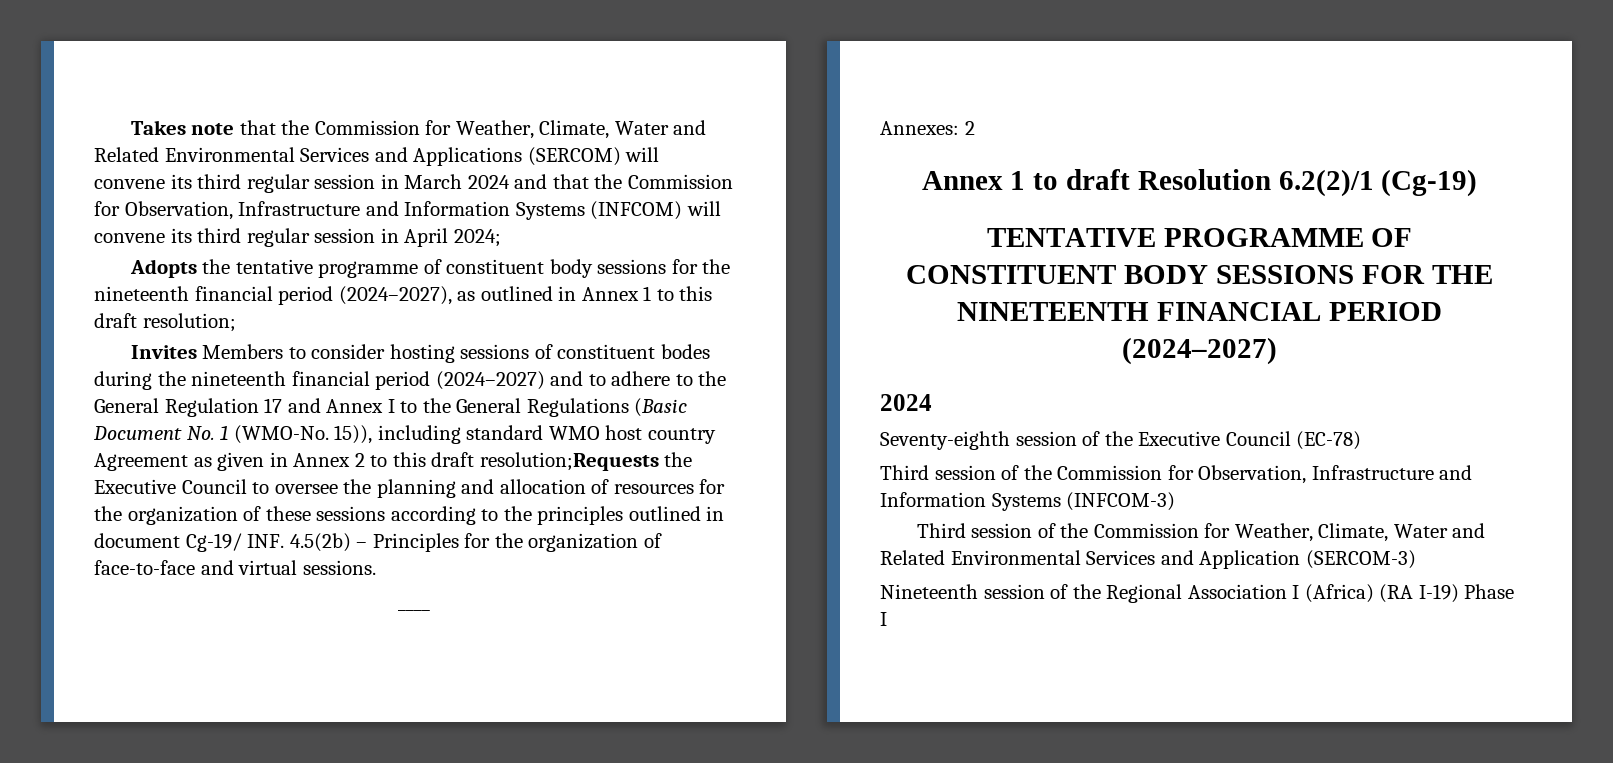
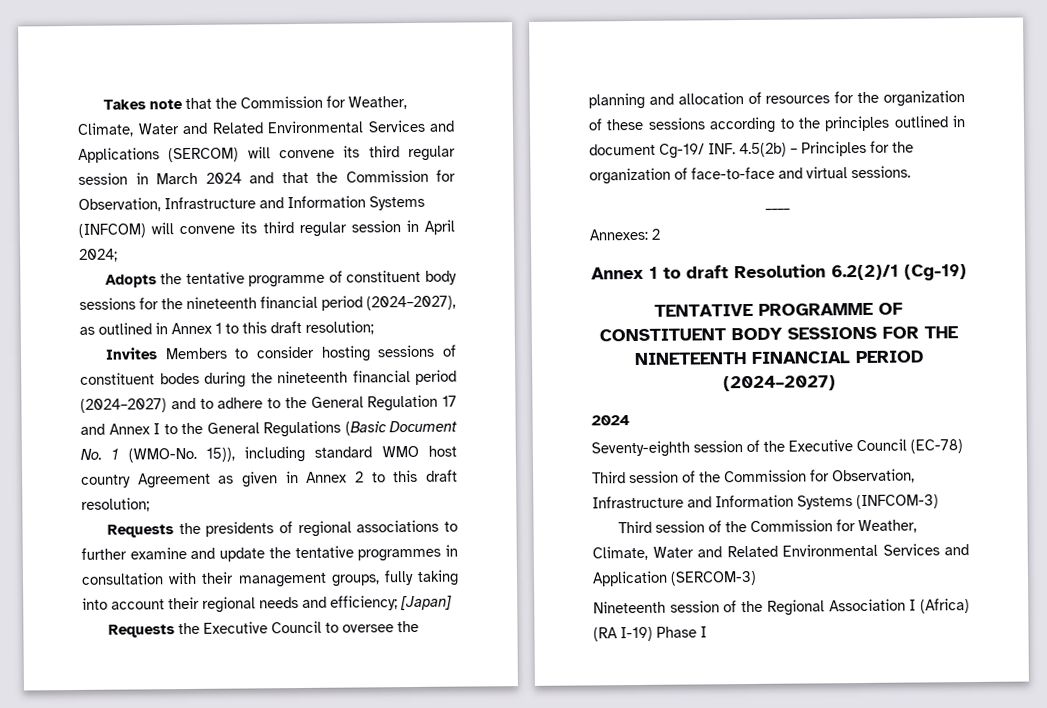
- 15)), including standard WMO host country Agreement as given in Annex 2 to this draft resolution;Requests the Executive Council to oversee the planning and allocation of resources for the organization of these sessions according to the principles outlined in document Cg-19/ INF. 4.5(2b) – Principles for the organization of face-to-face and virtual sessions.
+ 15)), including standard WMO host country Agreement as given in Annex 2 to this draft resolution;
+ Requests the presidents of regional associations to further examine and update the tentative programmes in consultation with their management groups, fully taking into account their regional needs and efficiency; [Japan]
+ Requests the Executive Council to oversee the planning and allocation of resources for the organization of these sessions according to the principles outlined in document Cg-19/ INF. 4.5(2b) – Principles for the organization of face-to-face and virtual sessions.

